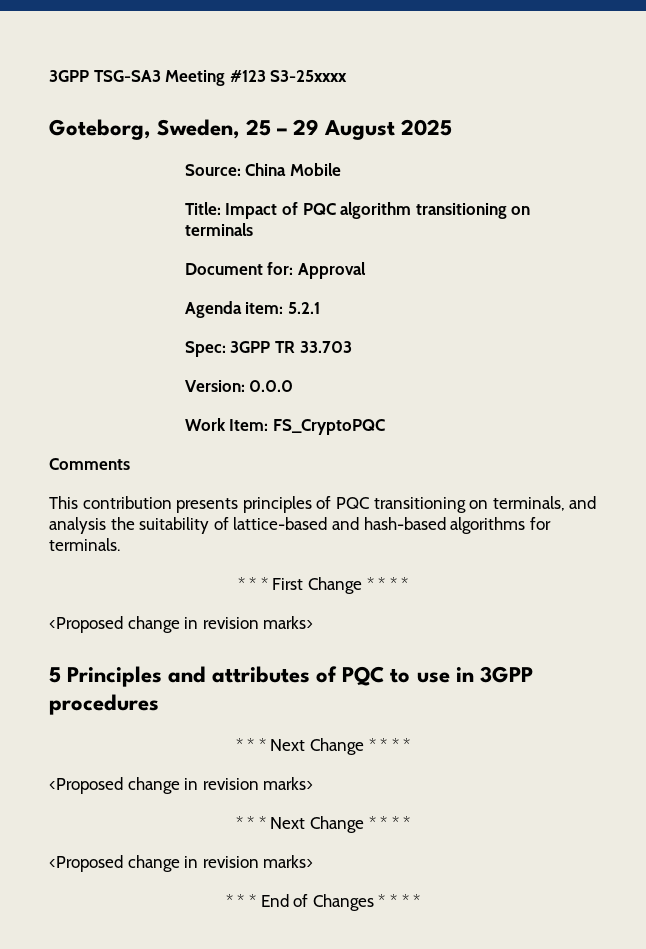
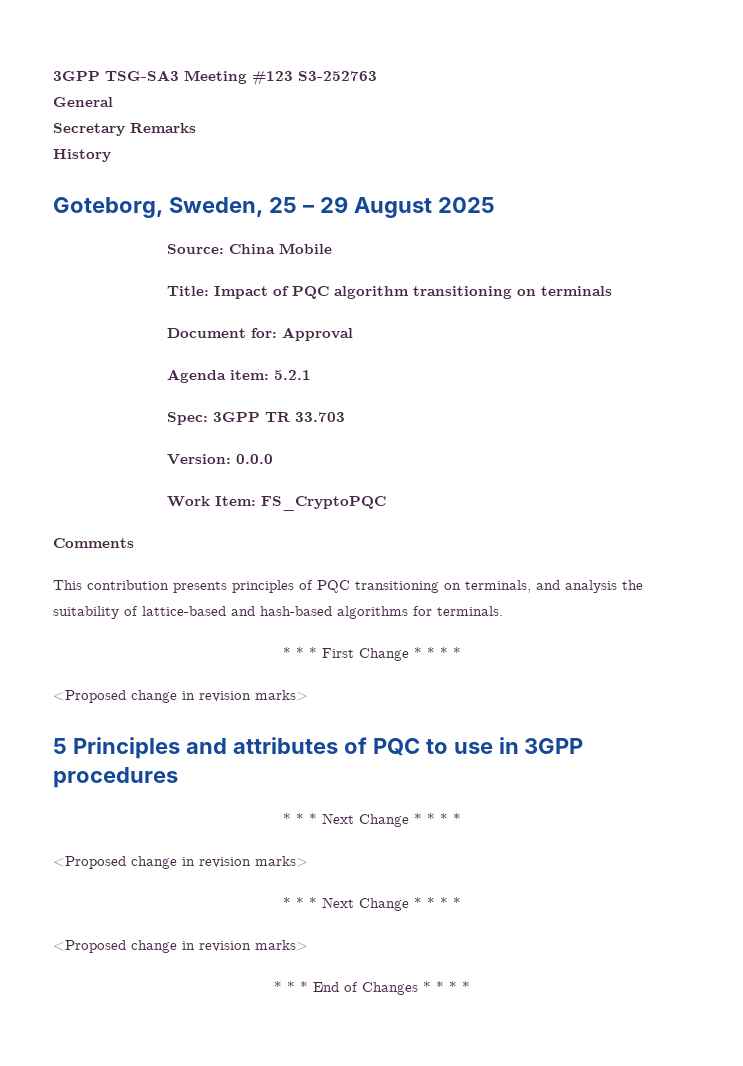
- 3GPP TSG-SA3 Meeting #123 S3-25xxxx
+ 3GPP TSG-SA3 Meeting #123 S3-252763
+ General
+ Secretary Remarks
+ History

